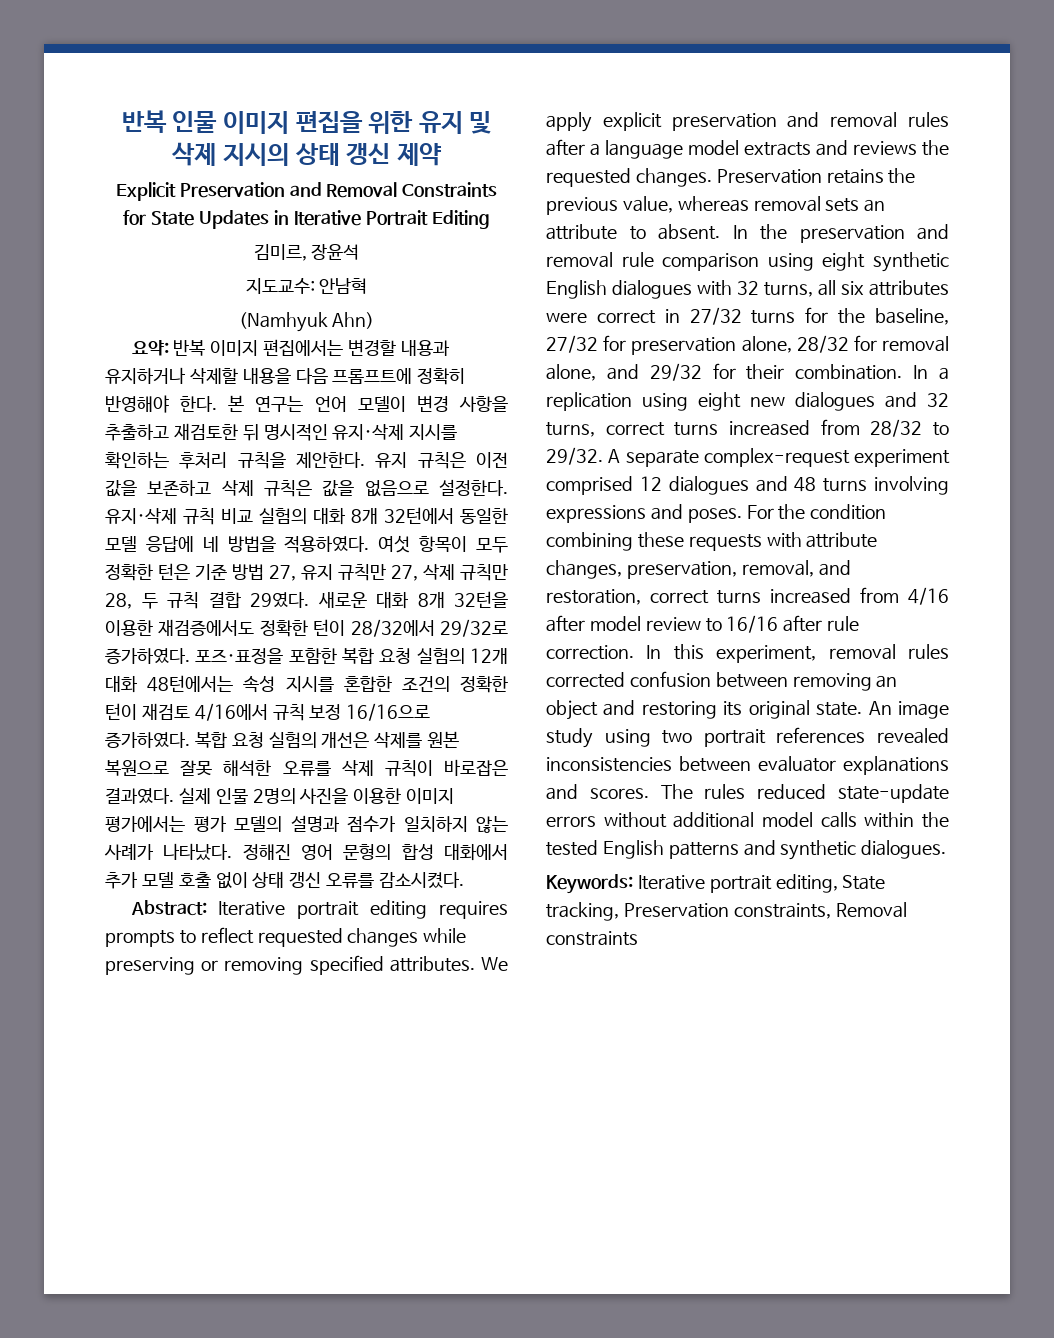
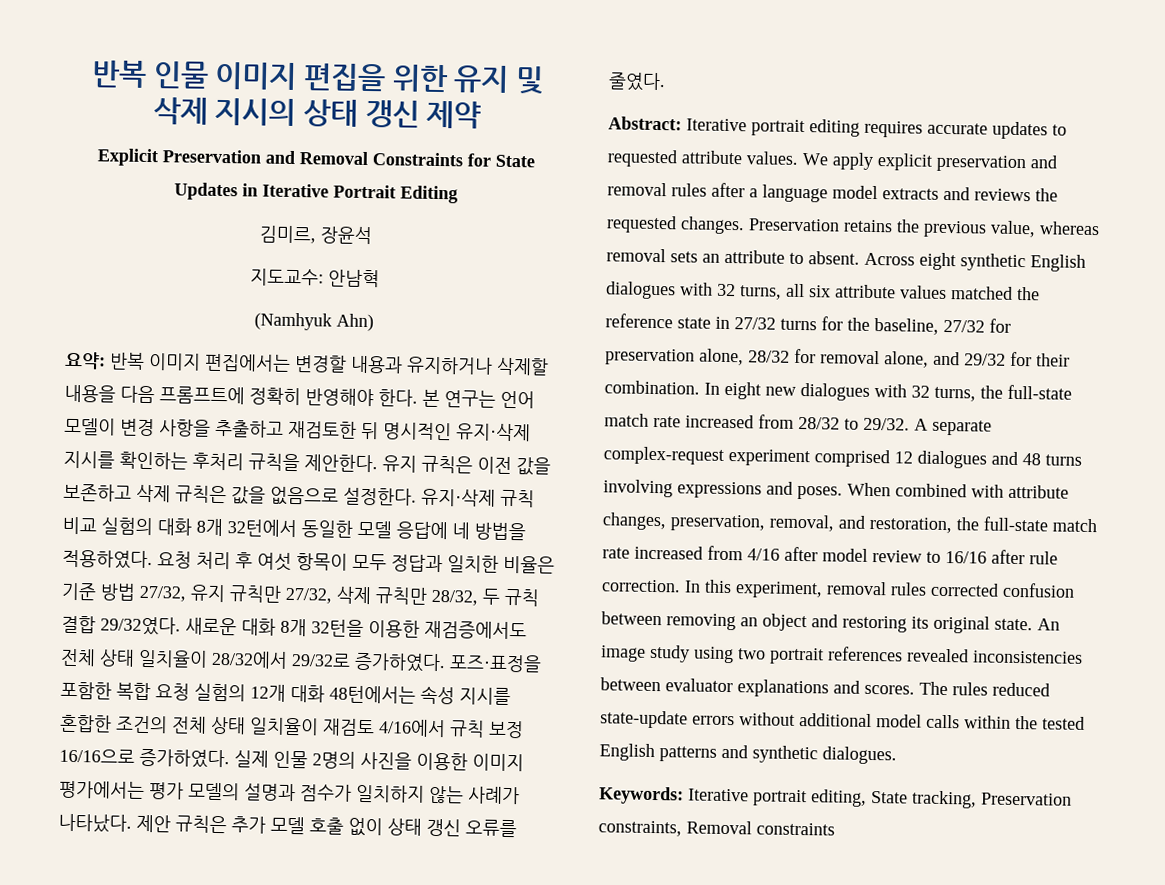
- 여섯 항목이 모두 정확한 턴은 기준 방법 27, 유지 규칙만 27, 삭제 규칙만 28, 두 규칙 결합 29였다.
+ 요청 처리 후 여섯 항목이 모두 정답과 일치한 비율은 기준 방법 27/32, 유지 규칙만 27/32, 삭제 규칙만 28/32, 두 규칙 결합 29/32였다.
- 새로운 대화 8개 32턴을 이용한 재검증에서도 정확한 턴이 28/32에서 29/32로 증가하였다.
+ 새로운 대화 8개 32턴을 이용한 재검증에서도 전체 상태 일치율이 28/32에서 29/32로 증가하였다.
- 포즈·표정을 포함한 복합 요청 실험의 12개 대화 48턴에서는 속성 지시를 혼합한 조건의 정확한 턴이 재검토 4/16에서 규칙 보정 16/16으로 증가하였다.
+ 포즈·표정을 포함한 복합 요청 실험의 12개 대화 48턴에서는 속성 지시를 혼합한 조건의 전체 상태 일치율이 재검토 4/16에서 규칙 보정 16/16으로 증가하였다.
- 복합 요청 실험의 개선은 삭제를 원본 복원으로 잘못 해석한 오류를 삭제 규칙이 바로잡은 결과였다.
- 정해진 영어 문형의 합성 대화에서 추가 모델 호출 없이 상태 갱신 오류를 감소시켰다.
+ 제안 규칙은 추가 모델 호출 없이 상태 갱신 오류를 줄였다.
- Abstract: Iterative portrait editing requires prompts to reflect requested changes while preserving or removing specified attributes.
+ Abstract: Iterative portrait editing requires accurate updates to requested attribute values.
- In the preservation and removal rule comparison using eight synthetic English dialogues with 32 turns, all six attributes were correct in 27/32 turns for the baseline, 27/32 for preservation alone, 28/32 for removal alone, and 29/32 for their combination.
+ Across eight synthetic English dialogues with 32 turns, all six attribute values matched the reference state in 27/32 turns for the baseline, 27/32 for preservation alone, 28/32 for removal alone, and 29/32 for their combination.
- In a replication using eight new dialogues and 32 turns, correct turns increased from 28/32 to 29/32.
+ In eight new dialogues with 32 turns, the full-state match rate increased from 28/32 to 29/32.
- For the condition combining these requests with attribute changes, preservation, removal, and restoration, correct turns increased from 4/16 after model review to 16/16 after rule correction.
+ When combined with attribute changes, preservation, removal, and restoration, the full-state match rate increased from 4/16 after model review to 16/16 after rule correction.

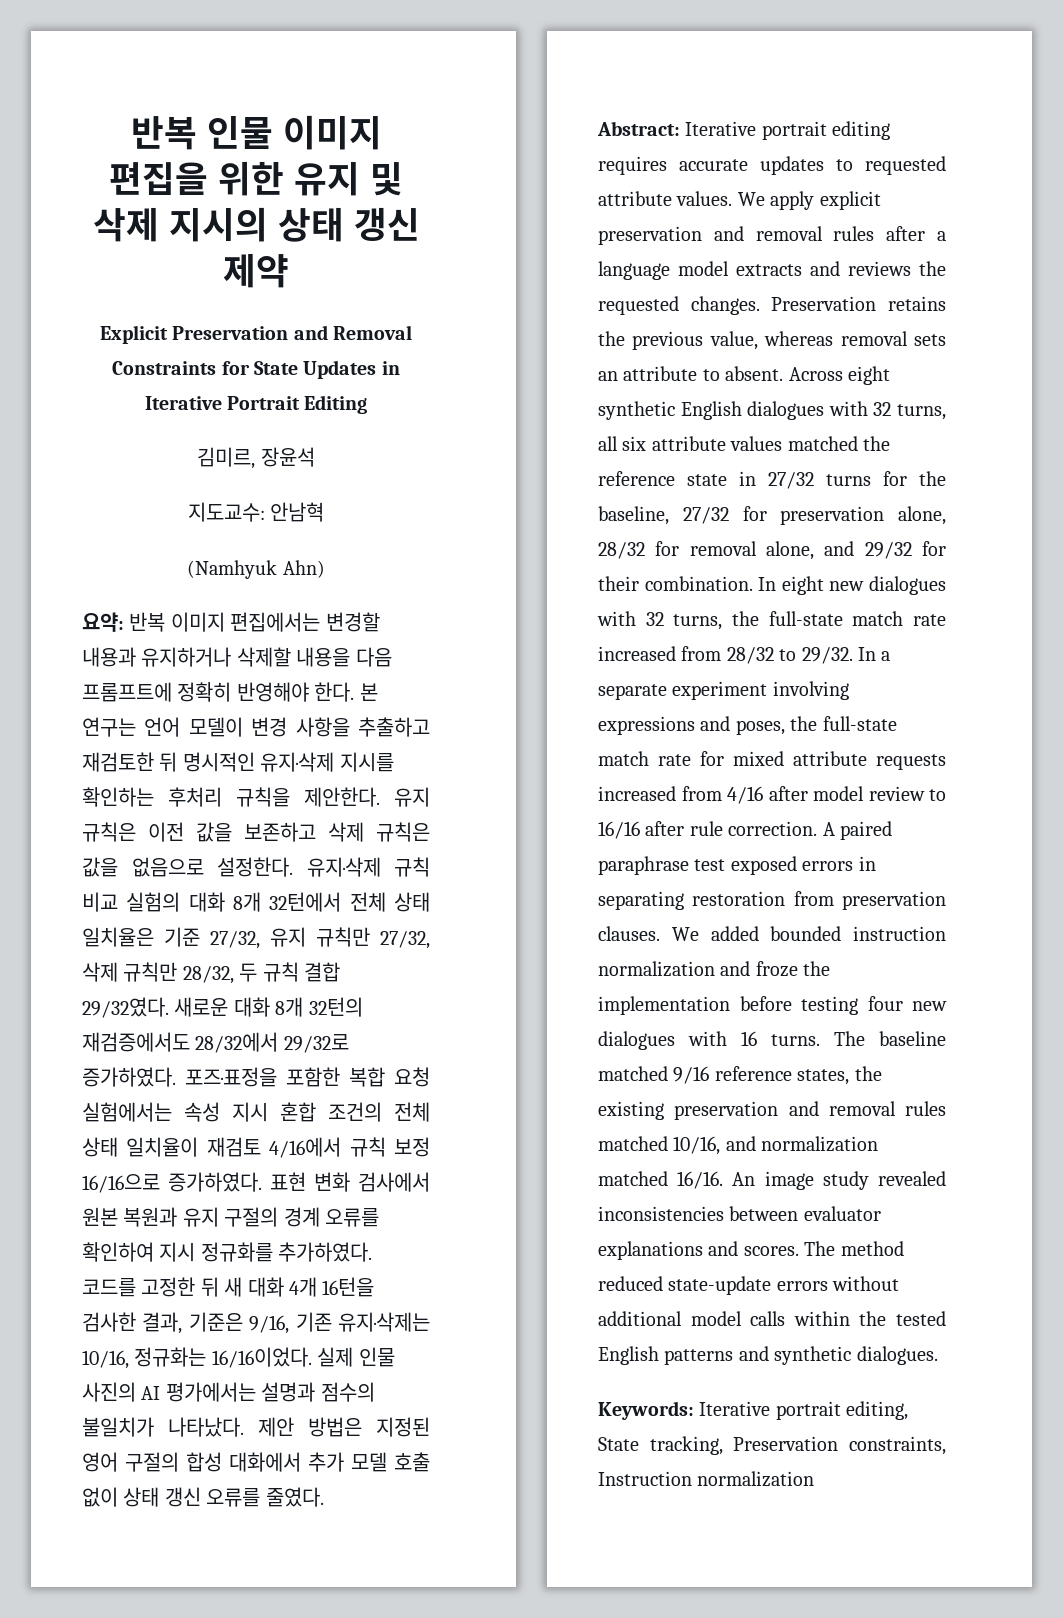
- 유지·삭제 규칙 비교 실험의 대화 8개 32턴에서 동일한 모델 응답에 네 방법을 적용하였다. 요청 처리 후 여섯 항목이 모두 정답과 일치한 비율은 기준 방법 27/32, 유지 규칙만 27/32, 삭제 규칙만 28/32, 두 규칙 결합 29/32였다.
+ 유지·삭제 규칙 비교 실험의 대화 8개 32턴에서 전체 상태 일치율은 기준 27/32, 유지 규칙만 27/32, 삭제 규칙만 28/32, 두 규칙 결합 29/32였다.
- 새로운 대화 8개 32턴을 이용한 재검증에서도 전체 상태 일치율이 28/32에서 29/32로 증가하였다.
+ 새로운 대화 8개 32턴의 재검증에서도 28/32에서 29/32로 증가하였다.
- 포즈·표정을 포함한 복합 요청 실험의 12개 대화 48턴에서는 속성 지시를 혼합한 조건의 전체 상태 일치율이 재검토 4/16에서 규칙 보정 16/16으로 증가하였다.
+ 포즈·표정을 포함한 복합 요청 실험에서는 속성 지시 혼합 조건의 전체 상태 일치율이 재검토 4/16에서 규칙 보정 16/16으로 증가하였다.
- 실제 인물 2명의 사진을 이용한 이미지 평가에서는 평가 모델의 설명과 점수가 일치하지 않는 사례가 나타났다. 제안 규칙은 추가 모델 호출 없이 상태 갱신 오류를 줄였다.
+ 표현 변화 검사에서 원본 복원과 유지 구절의 경계 오류를 확인하여 지시 정규화를 추가하였다. 코드를 고정한 뒤 새 대화 4개 16턴을 검사한 결과, 기준은 9/16, 기존 유지·삭제는 10/16, 정규화는 16/16이었다. 실제 인물 사진의 AI 평가에서는 설명과 점수의 불일치가 나타났다. 제안 방법은 지정된 영어 구절의 합성 대화에서 추가 모델 호출 없이 상태 갱신 오류를 줄였다.
- A separate complex-request experiment comprised 12 dialogues and 48 turns involving expressions and poses. When combined with attribute changes, preservation, removal, and restoration, the full-state match rate increased from 4/16 after model review to 16/16 after rule correction.
+ In a separate experiment involving expressions and poses, the full-state match rate for mixed attribute requests increased from 4/16 after model review to 16/16 after rule correction.
- In this experiment, removal rules corrected confusion between removing an object and restoring its original state. An image study using two portrait references revealed inconsistencies between evaluator explanations and scores.
+ A paired paraphrase test exposed errors in separating restoration from preservation clauses. We added bounded instruction normalization and froze the implementation before testing four new dialogues with 16 turns. The baseline matched 9/16 reference states, the existing preservation and removal rules matched 10/16, and normalization matched 16/16. An image study revealed inconsistencies between evaluator explanations and scores.
- The rules reduced state-update errors without additional model calls within the tested English patterns and synthetic dialogues.
+ The method reduced state-update errors without additional model calls within the tested English patterns and synthetic dialogues.
- Keywords: Iterative portrait editing, State tracking, Preservation constraints, Removal constraints
+ Keywords: Iterative portrait editing, State tracking, Preservation constraints, Instruction normalization

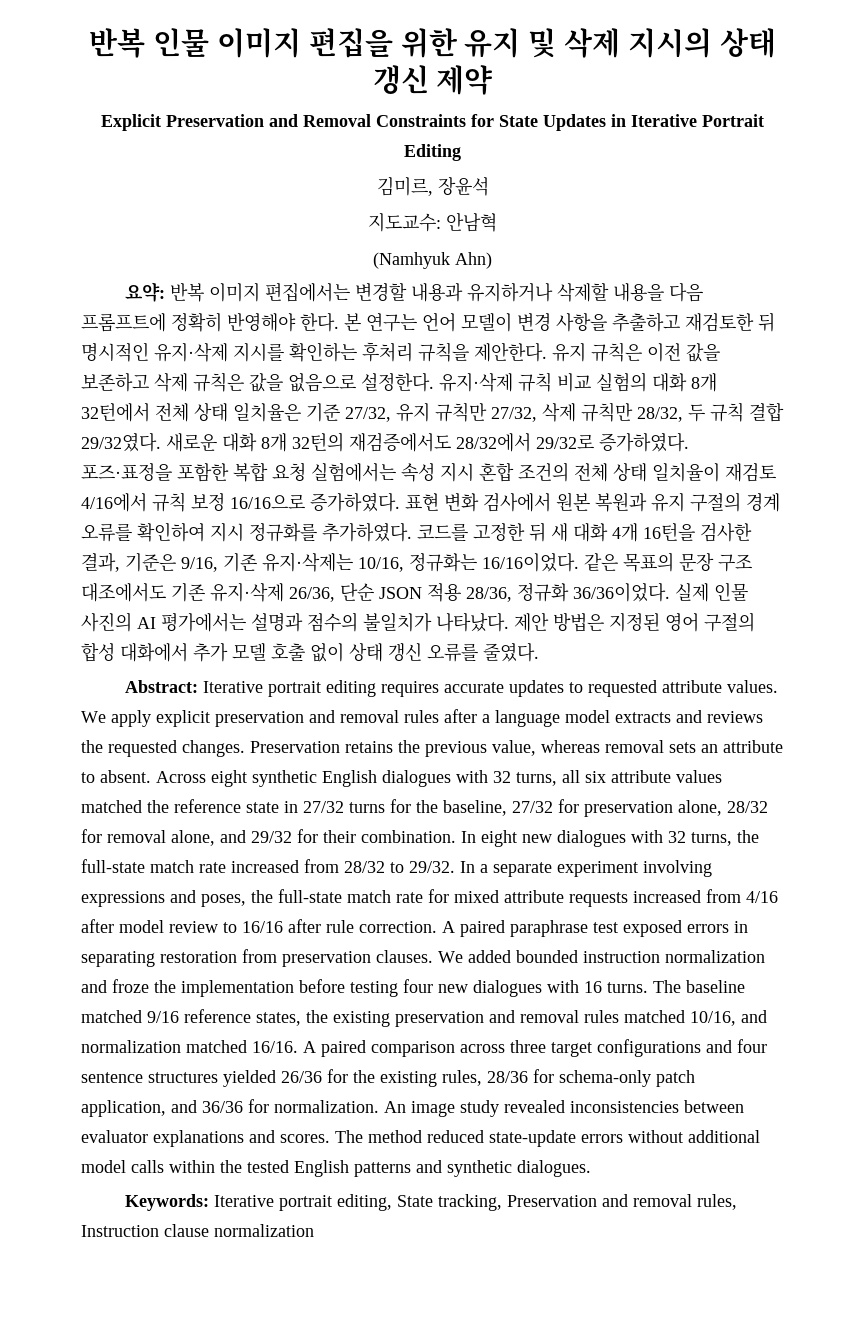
+ 같은 목표의 문장 구조 대조에서도 기존 유지·삭제 26/36, 단순 JSON 적용 28/36, 정규화 36/36이었다.
+ A paired comparison across three target configurations and four sentence structures yielded 26/36 for the existing rules, 28/36 for schema-only patch application, and 36/36 for normalization.
- Keywords: Iterative portrait editing, State tracking, Preservation constraints, Instruction normalization
+ Keywords: Iterative portrait editing, State tracking, Preservation and removal rules, Instruction clause normalization

